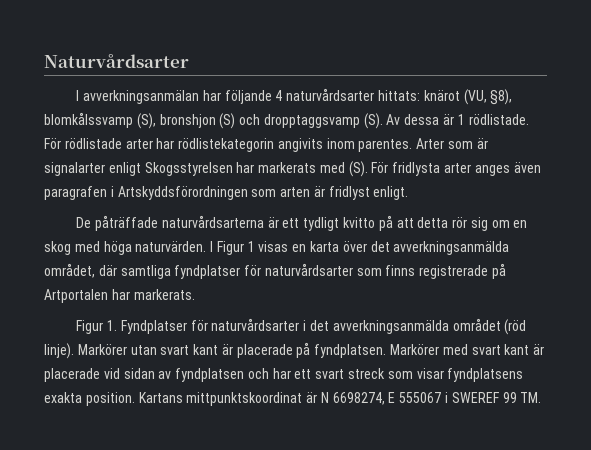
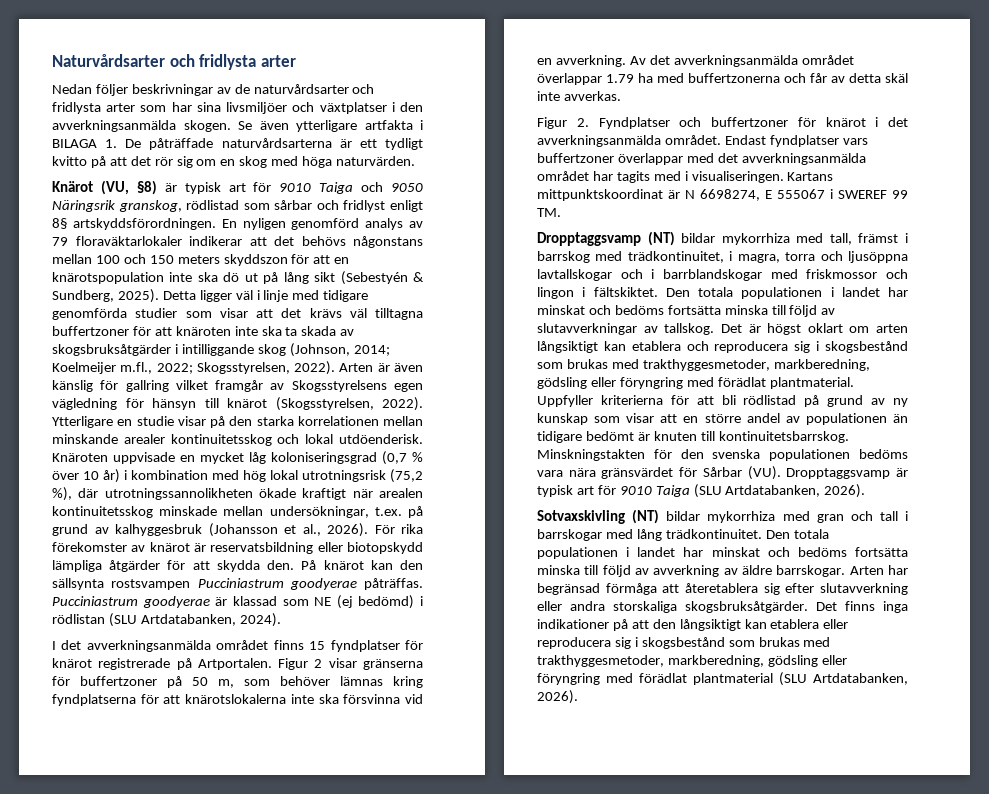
- Naturvårdsarter
- I avverkningsanmälan har följande 4 naturvårdsarter hittats: knärot (VU, §8), blomkålssvamp (S), bronshjon (S) och dropptaggsvamp (S). Av dessa är 1 rödlistade. För rödlistade arter har rödlistekategorin angivits inom parentes. Arter som är signalarter enligt Skogsstyrelsen har markerats med (S). För fridlysta arter anges även paragrafen i Artskyddsförordningen som arten är fridlyst enligt.
- De påträffade naturvårdsarterna är ett tydligt kvitto på att detta rör sig om en skog med höga naturvärden. I Figur 1 visas en karta över det avverkningsanmälda området, där samtliga fyndplatser för naturvårdsarter som finns registrerade på Artportalen har markerats.
- Figur 1. Fyndplatser för naturvårdsarter i det avverkningsanmälda området (röd linje). Markörer utan svart kant är placerade på fyndplatsen. Markörer med svart kant är placerade vid sidan av fyndplatsen och har ett svart streck som visar fyndplatsens exakta position.
+ Naturvårdsarter och fridlysta arter
+ Nedan följer beskrivningar av de naturvårdsarter och fridlysta arter som har sina livsmiljöer och växtplatser i den avverkningsanmälda skogen. Se även ytterligare artfakta i BILAGA 1. De påträffade naturvårdsarterna är ett tydligt kvitto på att det rör sig om en skog med höga naturvärden.
+ Knärot (VU, §8) är typisk art för 9010 Taiga och 9050 Näringsrik granskog, rödlistad som sårbar och fridlyst enligt 8§ artskyddsförordningen. En nyligen genomförd analys av 79 floraväktarlokaler indikerar att det behövs någonstans mellan 100 och 150 meters skyddszon för att en knärotspopulation inte ska dö ut på lång sikt (Sebestyén & Sundberg, 2025). Detta ligger väl i linje med tidigare genomförda studier som visar att det krävs väl tilltagna buffertzoner för att knäroten inte ska ta skada av skogsbruksåtgärder i intilliggande skog (Johnson, 2014; Koelmeijer m.fl., 2022; Skogsstyrelsen, 2022). Arten är även känslig för gallring vilket framgår av Skogsstyrelsens egen vägledning för hänsyn till knärot (Skogsstyrelsen, 2022). Ytterligare en studie visar på den starka korrelationen mellan minskande arealer kontinuitetsskog och lokal utdöenderisk. Knäroten uppvisade en mycket låg koloniseringsgrad (0,7 % över 10 år) i kombination med hög lokal utrotningsrisk (75,2 %), där utrotningssannolikheten ökade kraftigt när arealen kontinuitetsskog minskade mellan undersökningar, t.ex. på grund av kalhyggesbruk (Johansson et al., 2026). För rika förekomster av knärot är reservatsbildning eller biotopskydd lämpliga åtgärder för att skydda den. På knärot kan den sällsynta rostsvampen Pucciniastrum goodyerae påträffas. Pucciniastrum goodyerae är klassad som NE (ej bedömd) i rödlistan (SLU Artdatabanken, 2024).
+ I det avverkningsanmälda området finns 15 fyndplatser för knärot registrerade på Artportalen. Figur 2 visar gränserna för buffertzoner på 50 m, som behöver lämnas kring fyndplatserna för att knärotslokalerna inte ska försvinna vid en avverkning. Av det avverkningsanmälda området överlappar 1.79 ha med buffertzonerna och får av detta skäl inte avverkas.
+ Figur 2. Fyndplatser och buffertzoner för knärot i det avverkningsanmälda området. Endast fyndplatser vars buffertzoner överlappar med det avverkningsanmälda området har tagits med i visualiseringen.
+ Dropptaggsvamp (NT) bildar mykorrhiza med tall, främst i barrskog med trädkontinuitet, i magra, torra och ljusöppna lavtallskogar och i barrblandskogar med friskmossor och lingon i fältskiktet. Den totala populationen i landet har minskat och bedöms fortsätta minska till följd av slutavverkningar av tallskog. Det är högst oklart om arten långsiktigt kan etablera och reproducera sig i skogsbestånd som brukas med trakthyggesmetoder, markberedning, gödsling eller föryngring med förädlat plantmaterial. Uppfyller kriterierna för att bli rödlistad på grund av ny kunskap som visar att en större andel av populationen än tidigare bedömt är knuten till kontinuitetsbarrskog. Minskningstakten för den svenska populationen bedöms vara nära gränsvärdet för Sårbar (VU). Dropptaggsvamp är typisk art för 9010 Taiga (SLU Artdatabanken, 2026).
+ Sotvaxskivling (NT) bildar mykorrhiza med gran och tall i barrskogar med lång trädkontinuitet. Den totala populationen i landet har minskat och bedöms fortsätta minska till följd av avverkning av äldre barrskogar. Arten har begränsad förmåga att återetablera sig efter slutavverkning eller andra storskaliga skogsbruksåtgärder. Det finns inga indikationer på att den långsiktigt kan etablera eller reproducera sig i skogsbestånd som brukas med trakthyggesmetoder, markberedning, gödsling eller föryngring med förädlat plantmaterial (SLU Artdatabanken, 2026).

